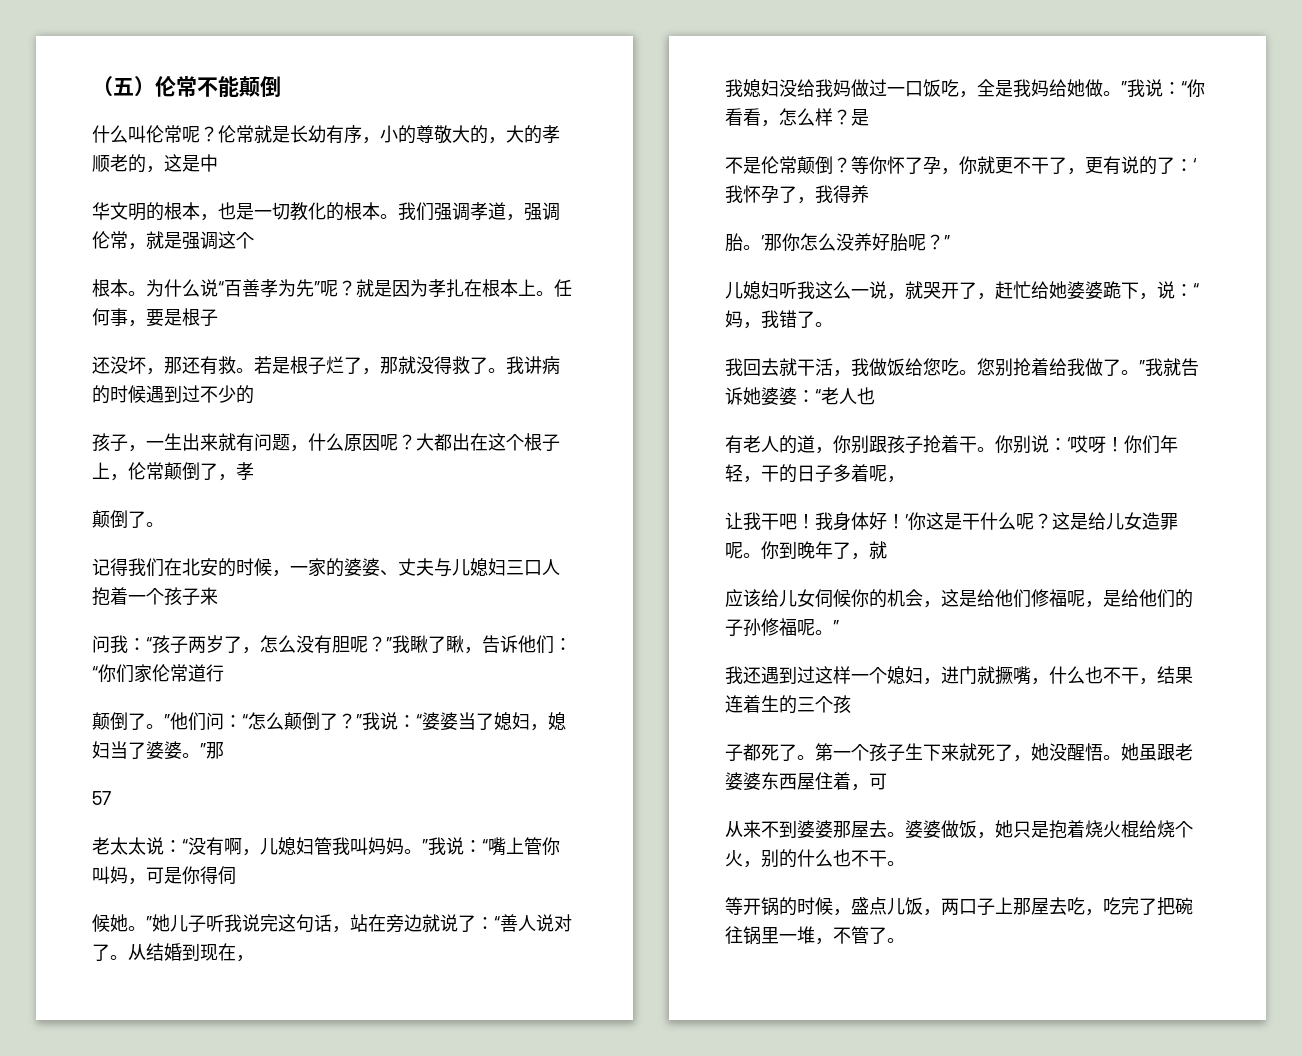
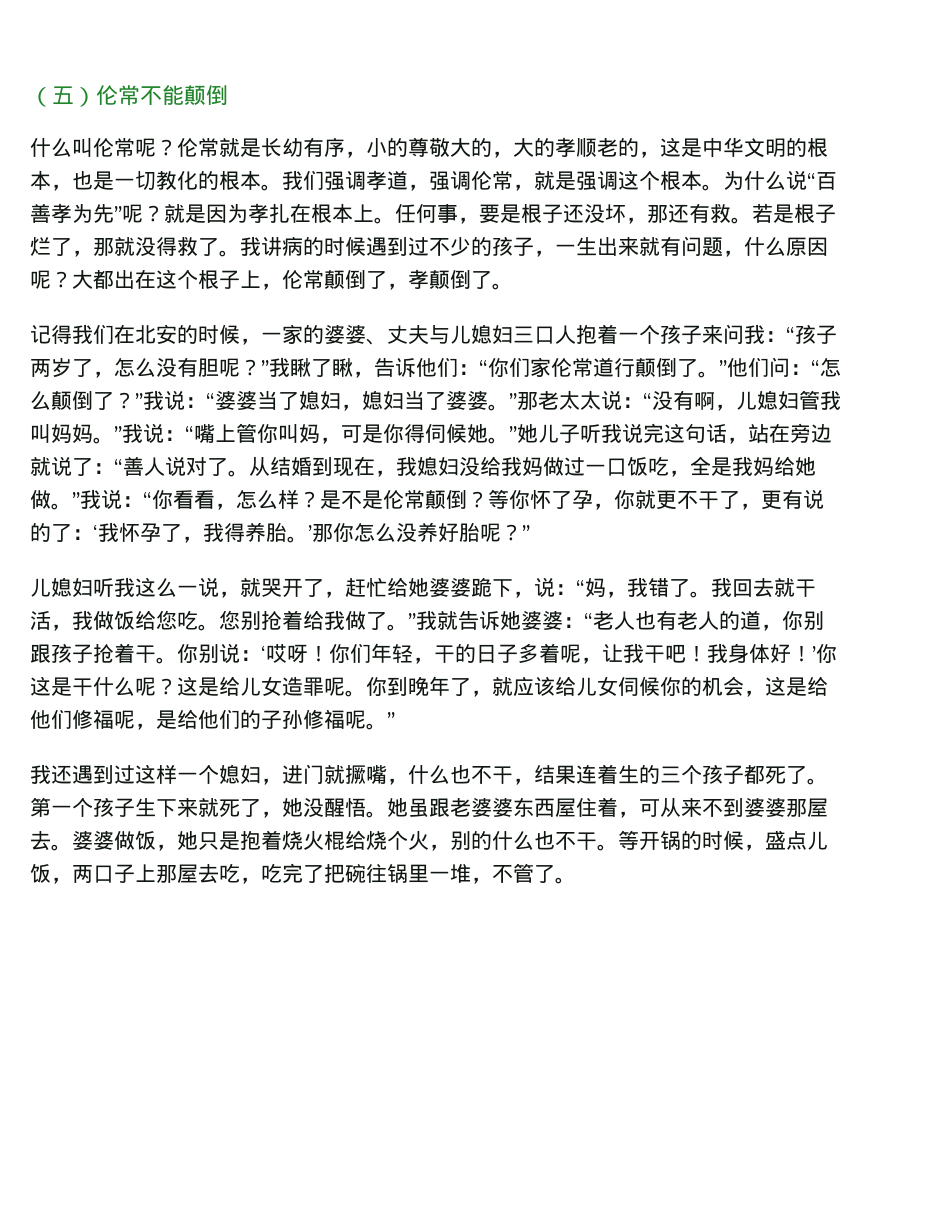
- 伦常就是长幼有序，小的尊敬大的，大的孝顺老的，这是中
- 华文明的根本，也是一切教化的根本。
+ 伦常就是长幼有序，小的尊敬大的，大的孝顺老的，这是中华文明的根本，也是一切教化的根本。
- 我们强调孝道，强调伦常，就是强调这个
- 根本。
+ 我们强调孝道，强调伦常，就是强调这个根本。
- 任何事，要是根子
- 还没坏，那还有救。
+ 任何事，要是根子还没坏，那还有救。
- 我讲病的时候遇到过不少的
- 孩子，一生出来就有问题，什么原因呢？
+ 我讲病的时候遇到过不少的孩子，一生出来就有问题，什么原因呢？
- 大都出在这个根子上，伦常颠倒了，孝
- 颠倒了。
+ 大都出在这个根子上，伦常颠倒了，孝颠倒了。
- 记得我们在北安的时候，一家的婆婆、丈夫与儿媳妇三口人抱着一个孩子来
- 问我：
+ 记得我们在北安的时候，一家的婆婆、丈夫与儿媳妇三口人抱着一个孩子来问我：
- “你们家伦常道行
- 颠倒了。”他们问：
+ “你们家伦常道行颠倒了。”他们问：
- “婆婆当了媳妇，媳妇当了婆婆。”那
- 57
- 老太太说：
+ “婆婆当了媳妇，媳妇当了婆婆。”那老太太说：
- “嘴上管你叫妈，可是你得伺
- 候她。”她儿子听我说完这句话，站在旁边就说了：
+ “嘴上管你叫妈，可是你得伺候她。”她儿子听我说完这句话，站在旁边就说了：
- 从结婚到现在，
- 我媳妇没给我妈做过一口饭吃，全是我妈给她做。”我说：“你看看，怎么样？是
- 不是伦常颠倒？
+ 从结婚到现在，我媳妇没给我妈做过一口饭吃，全是我妈给她做。”我说：“你看看，怎么样？是不是伦常颠倒？
- 等你怀了孕，你就更不干了，更有说的了：‘我怀孕了，我得养
- 胎。’那你怎么没养好胎呢？”
+ 等你怀了孕，你就更不干了，更有说的了：‘我怀孕了，我得养胎。’那你怎么没养好胎呢？”
- 儿媳妇听我这么一说，就哭开了，赶忙给她婆婆跪下，说：“妈，我错了。
- 我回去就干活，我做饭给您吃。
+ 儿媳妇听我这么一说，就哭开了，赶忙给她婆婆跪下，说：“妈，我错了。我回去就干活，我做饭给您吃。
- 您别抢着给我做了。”我就告诉她婆婆：“老人也
- 有老人的道，你别跟孩子抢着干。
+ 您别抢着给我做了。”我就告诉她婆婆：“老人也有老人的道，你别跟孩子抢着干。
- 你们年轻，干的日子多着呢，
- 让我干吧！
+ 你们年轻，干的日子多着呢，让我干吧！
- 你到晚年了，就
- 应该给儿女伺候你的机会，这是给他们修福呢，是给他们的子孙修福呢。”
+ 你到晚年了，就应该给儿女伺候你的机会，这是给他们修福呢，是给他们的子孙修福呢。”
- 我还遇到过这样一个媳妇，进门就撅嘴，什么也不干，结果连着生的三个孩
- 子都死了。
+ 我还遇到过这样一个媳妇，进门就撅嘴，什么也不干，结果连着生的三个孩子都死了。
- 她虽跟老婆婆东西屋住着，可
- 从来不到婆婆那屋去。
+ 她虽跟老婆婆东西屋住着，可从来不到婆婆那屋去。
- 婆婆做饭，她只是抱着烧火棍给烧个火，别的什么也不干。
- 等开锅的时候，盛点儿饭，两口子上那屋去吃，吃完了把碗往锅里一堆，不管了。
+ 婆婆做饭，她只是抱着烧火棍给烧个火，别的什么也不干。等开锅的时候，盛点儿饭，两口子上那屋去吃，吃完了把碗往锅里一堆，不管了。

